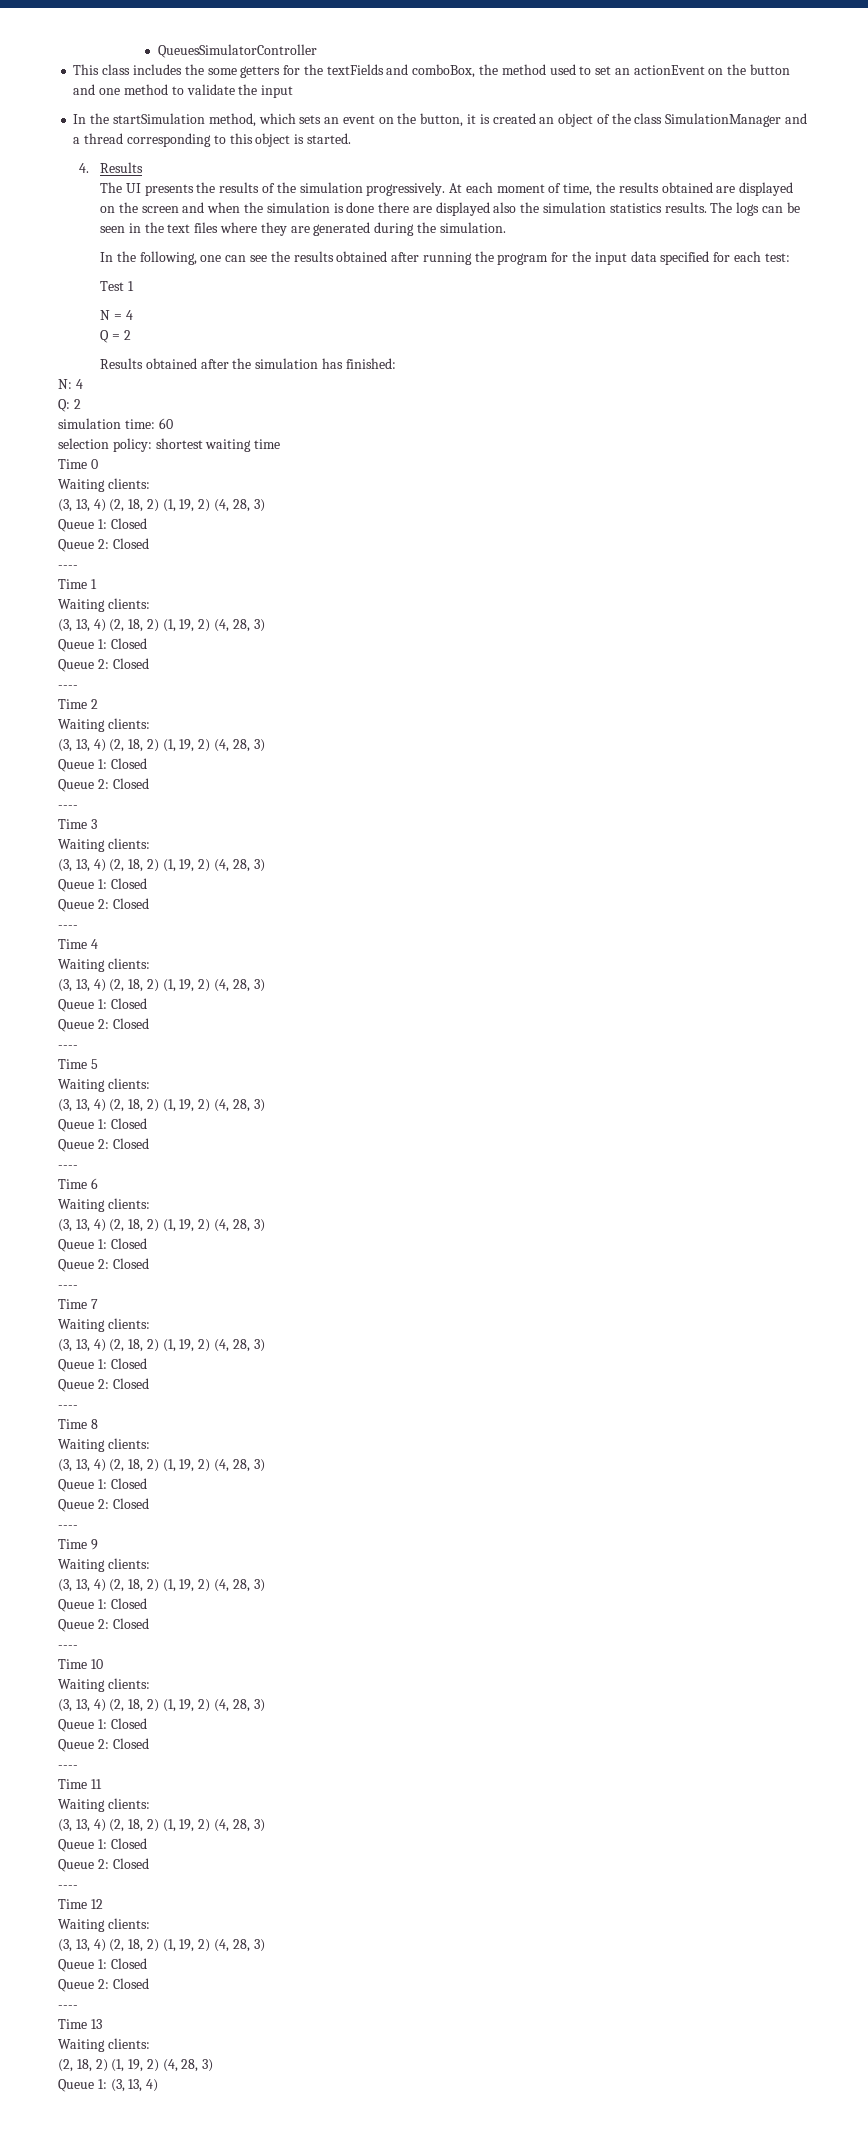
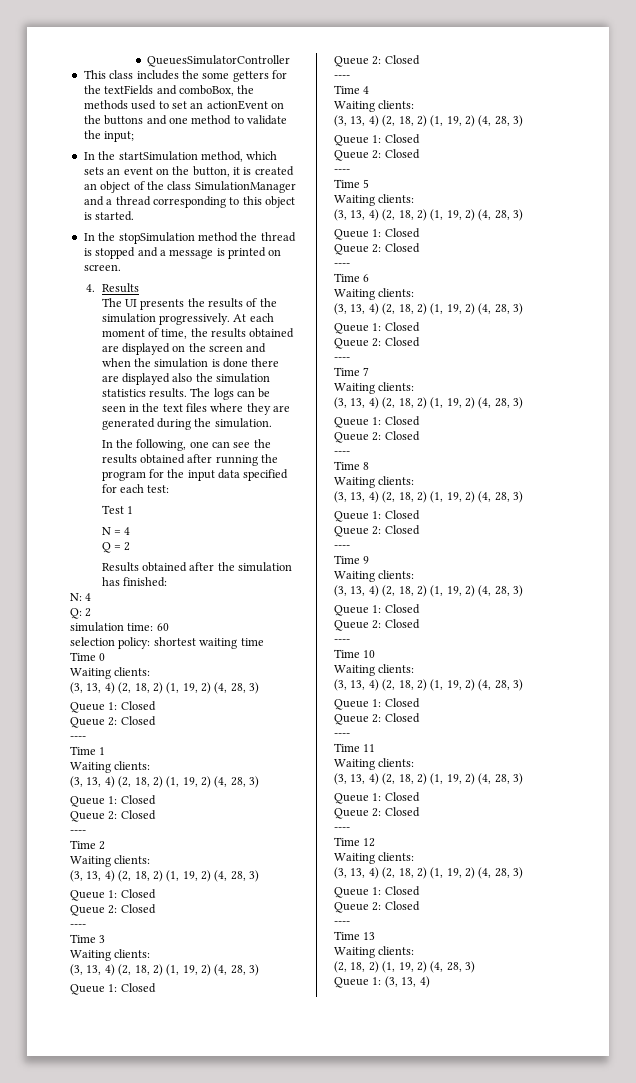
- This class includes the some getters for the textFields and comboBox, the method used to set an actionEvent on the button and one method to validate the input
+ This class includes the some getters for the textFields and comboBox, the methods used to set an actionEvent on the buttons and one method to validate the input;
+ In the stopSimulation method the thread is stopped and a message is printed on screen.

